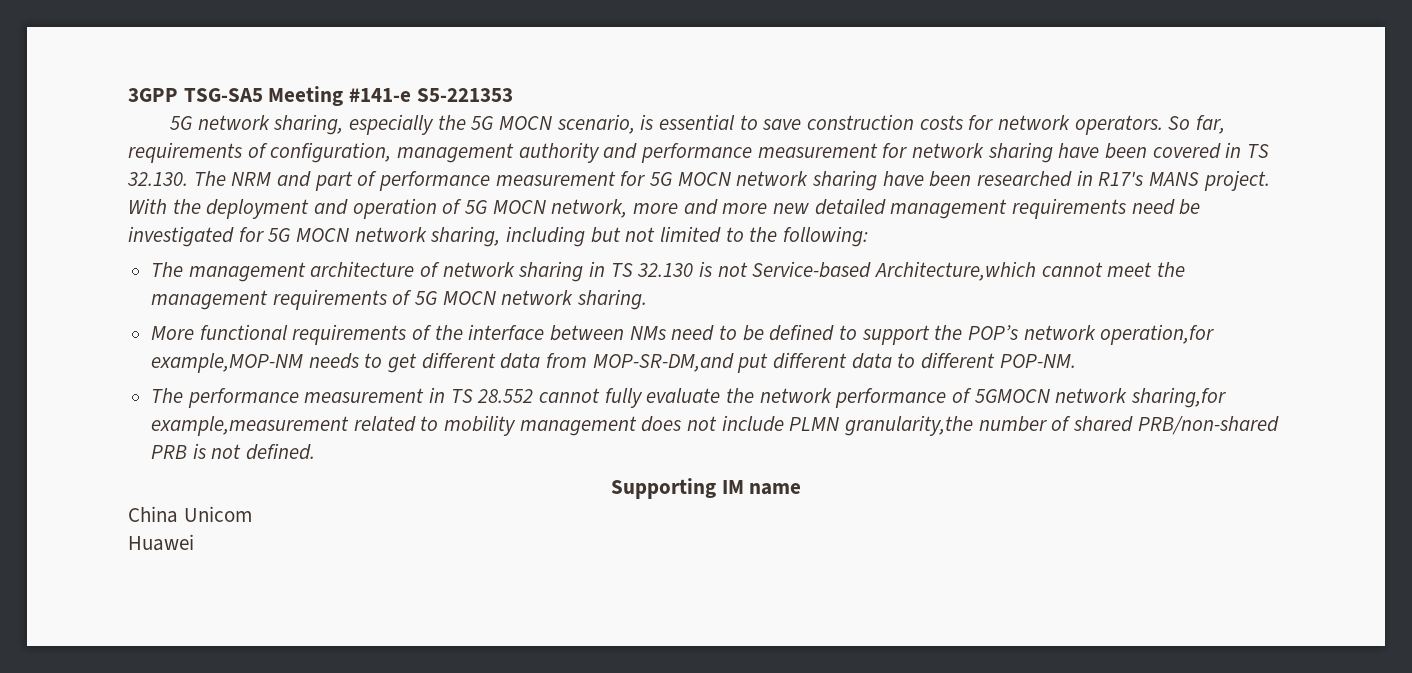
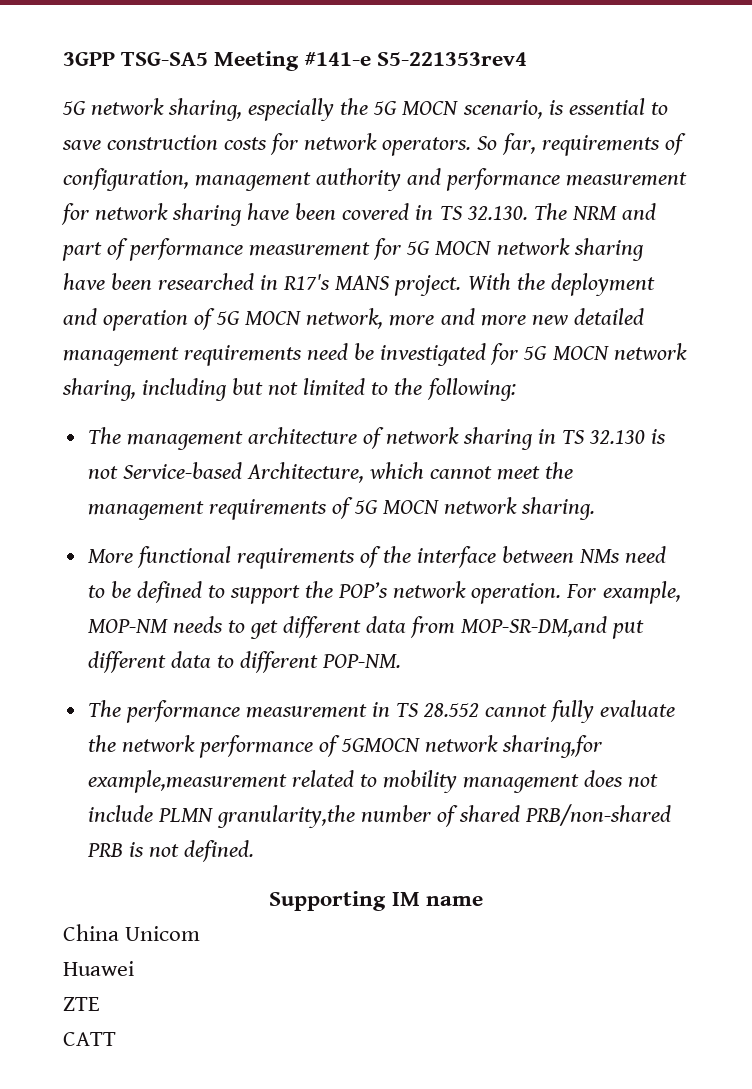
- 3GPP TSG-SA5 Meeting #141-e S5-221353
+ 3GPP TSG-SA5 Meeting #141-e S5-221353rev4
- The management architecture of network sharing in TS 32.130 is not Service-based Architecture,which cannot meet the management requirements of 5G MOCN network sharing.
+ The management architecture of network sharing in TS 32.130 is not Service-based Architecture, which cannot meet the management requirements of 5G MOCN network sharing.
- More functional requirements of the interface between NMs need to be defined to support the POP’s network operation,for example,MOP-NM needs to get different data from MOP-SR-DM,and put different data to different POP-NM.
+ More functional requirements of the interface between NMs need to be defined to support the POP’s network operation. For example, MOP-NM needs to get different data from MOP-SR-DM,and put different data to different POP-NM.
+ ZTE
+ CATT

